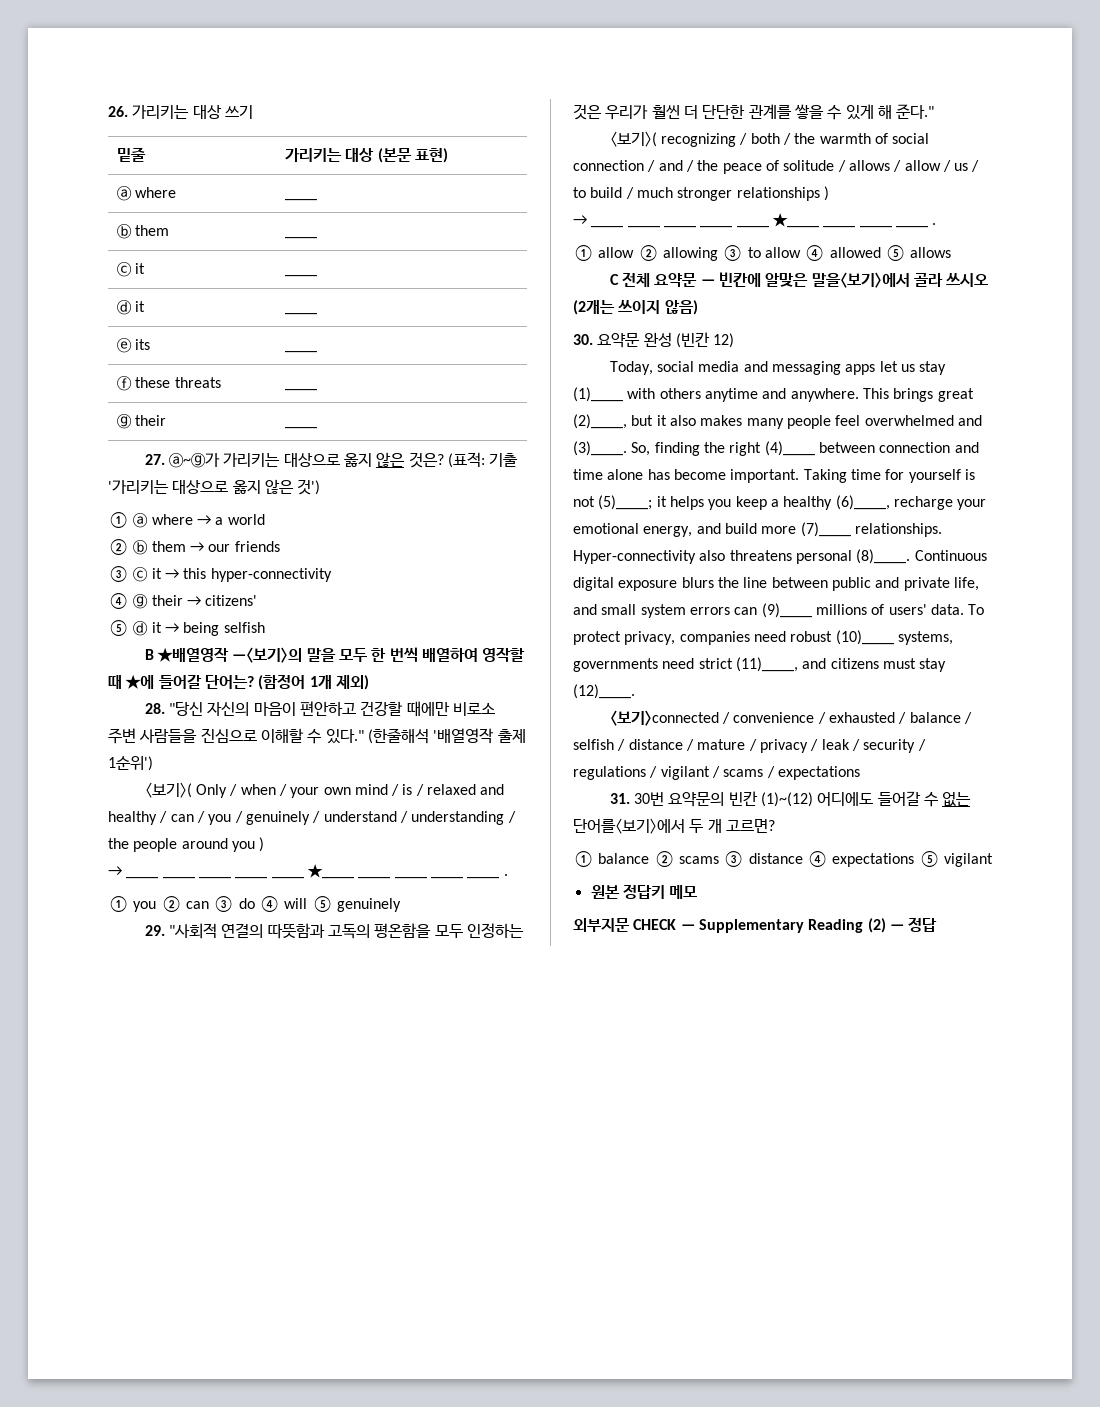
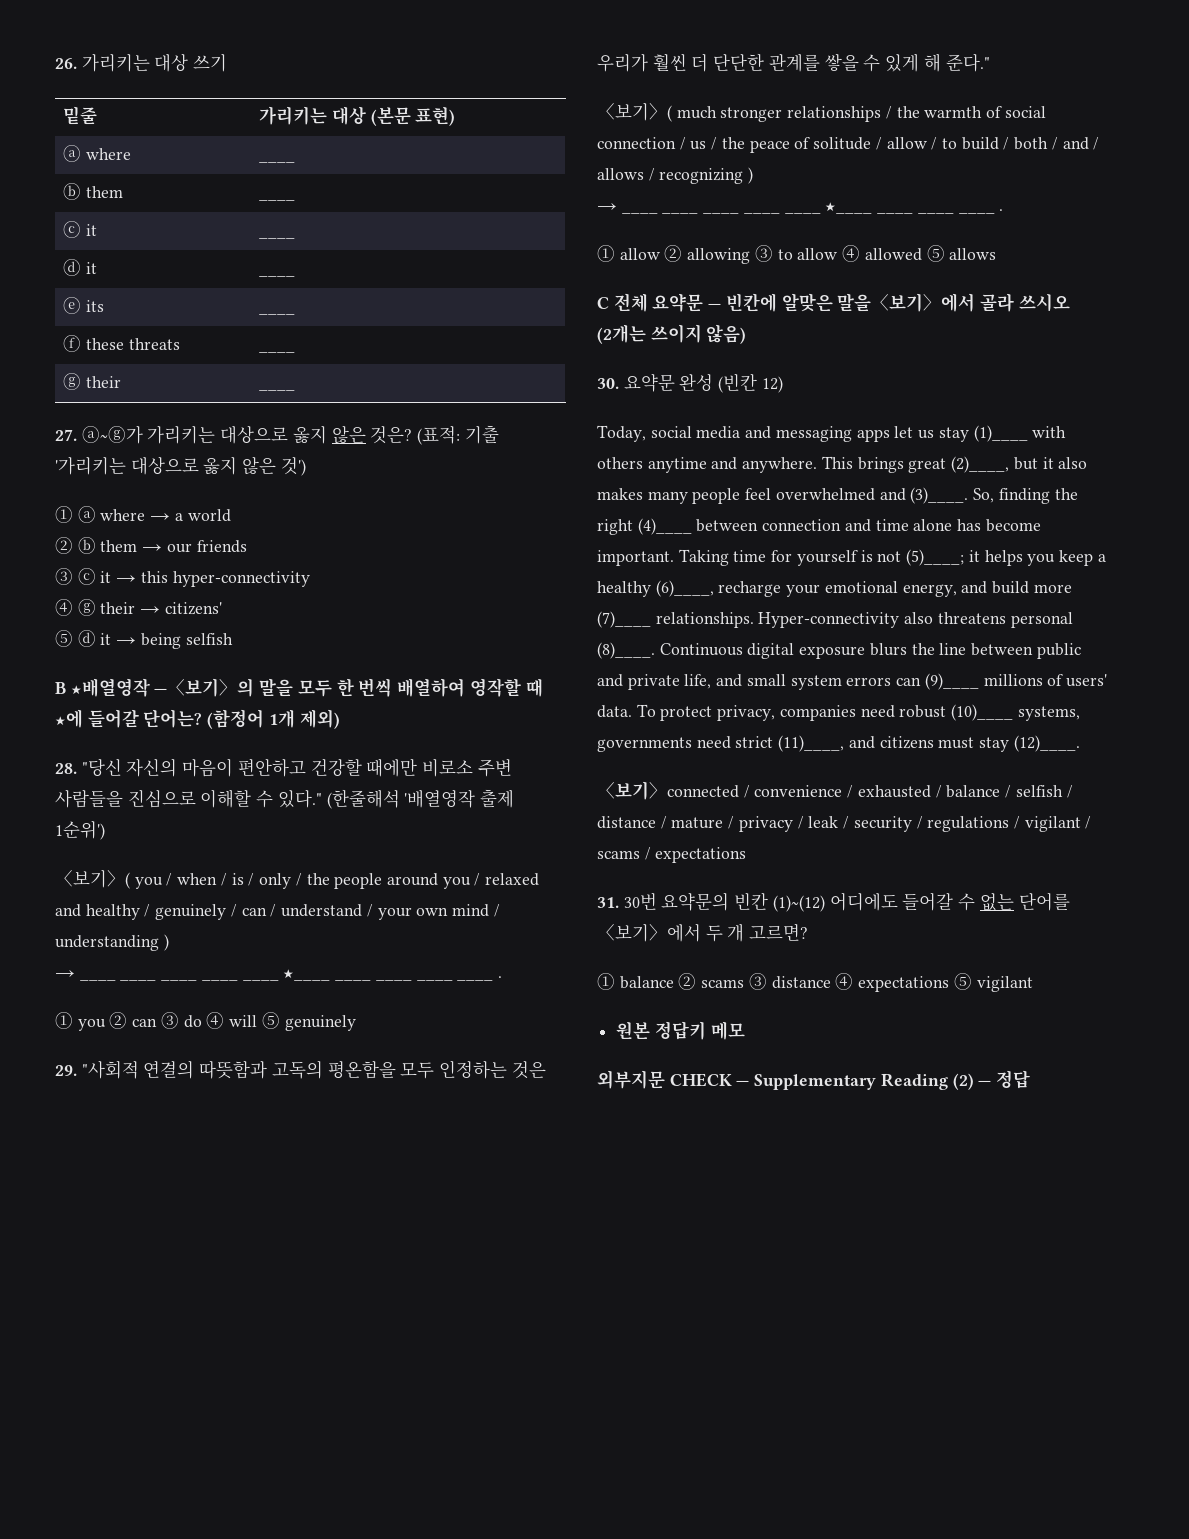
- 〈보기〉( Only / when / your own mind / is / relaxed and healthy / can / you / genuinely / understand / understanding / the people around you )
+ 〈보기〉( you / when / is / only / the people around you / relaxed and healthy / genuinely / can / understand / your own mind / understanding )
- 〈보기〉( recognizing / both / the warmth of social connection / and / the peace of solitude / allows / allow / us / to build / much stronger relationships )
+ 〈보기〉( much stronger relationships / the warmth of social connection / us / the peace of solitude / allow / to build / both / and / allows / recognizing )

